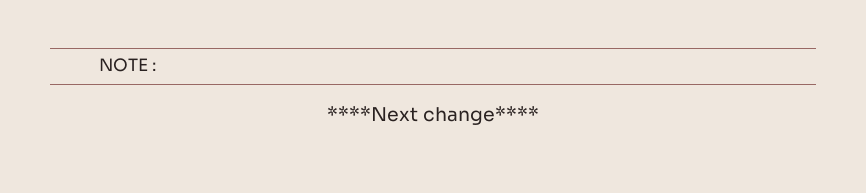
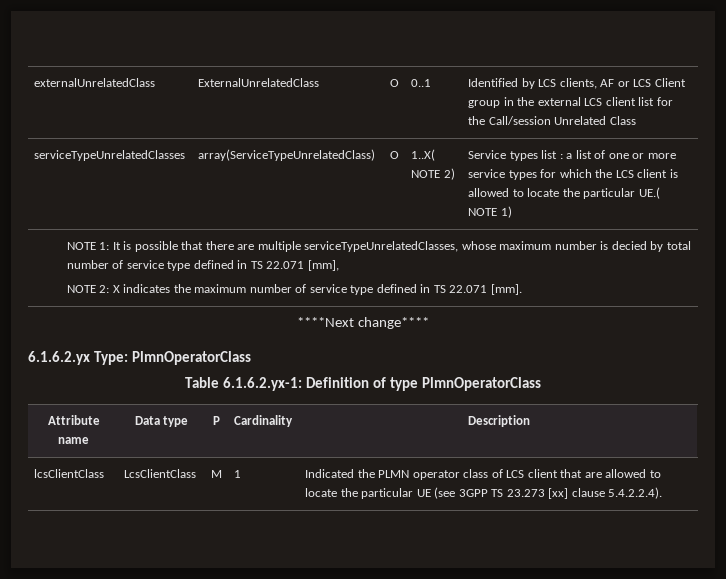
- NOTE :
+ externalUnrelatedClass | ExternalUnrelatedClass | O | 0..1 | Identified by LCS clients, AF or LCS Client group in the external LCS client list for the Call/session Unrelated Class
+ serviceTypeUnrelatedClasses | array(ServiceTypeUnrelatedClass) | O | 1..X( NOTE 2) | Service types list : a list of one or more service types for which the LCS client is allowed to locate the particular UE.( NOTE 1)
+ NOTE 1: It is possible that there are multiple serviceTypeUnrelatedClasses, whose maximum number is decied by total number of service type defined in TS 22.071 [mm],
+ NOTE 2: X indicates the maximum number of service type defined in TS 22.071 [mm].
  ****Next change****
+ 6.1.6.2.yx Type: PlmnOperatorClass
+ Table 6.1.6.2.yx-1: Definition of type PlmnOperatorClass
+ Attribute name | Data type | P | Cardinality | Description
+ lcsClientClass | LcsClientClass | M | 1 | Indicated the PLMN operator class of LCS client that are allowed to locate the particular UE (see 3GPP TS 23.273 [xx] clause 5.4.2.2.4).

